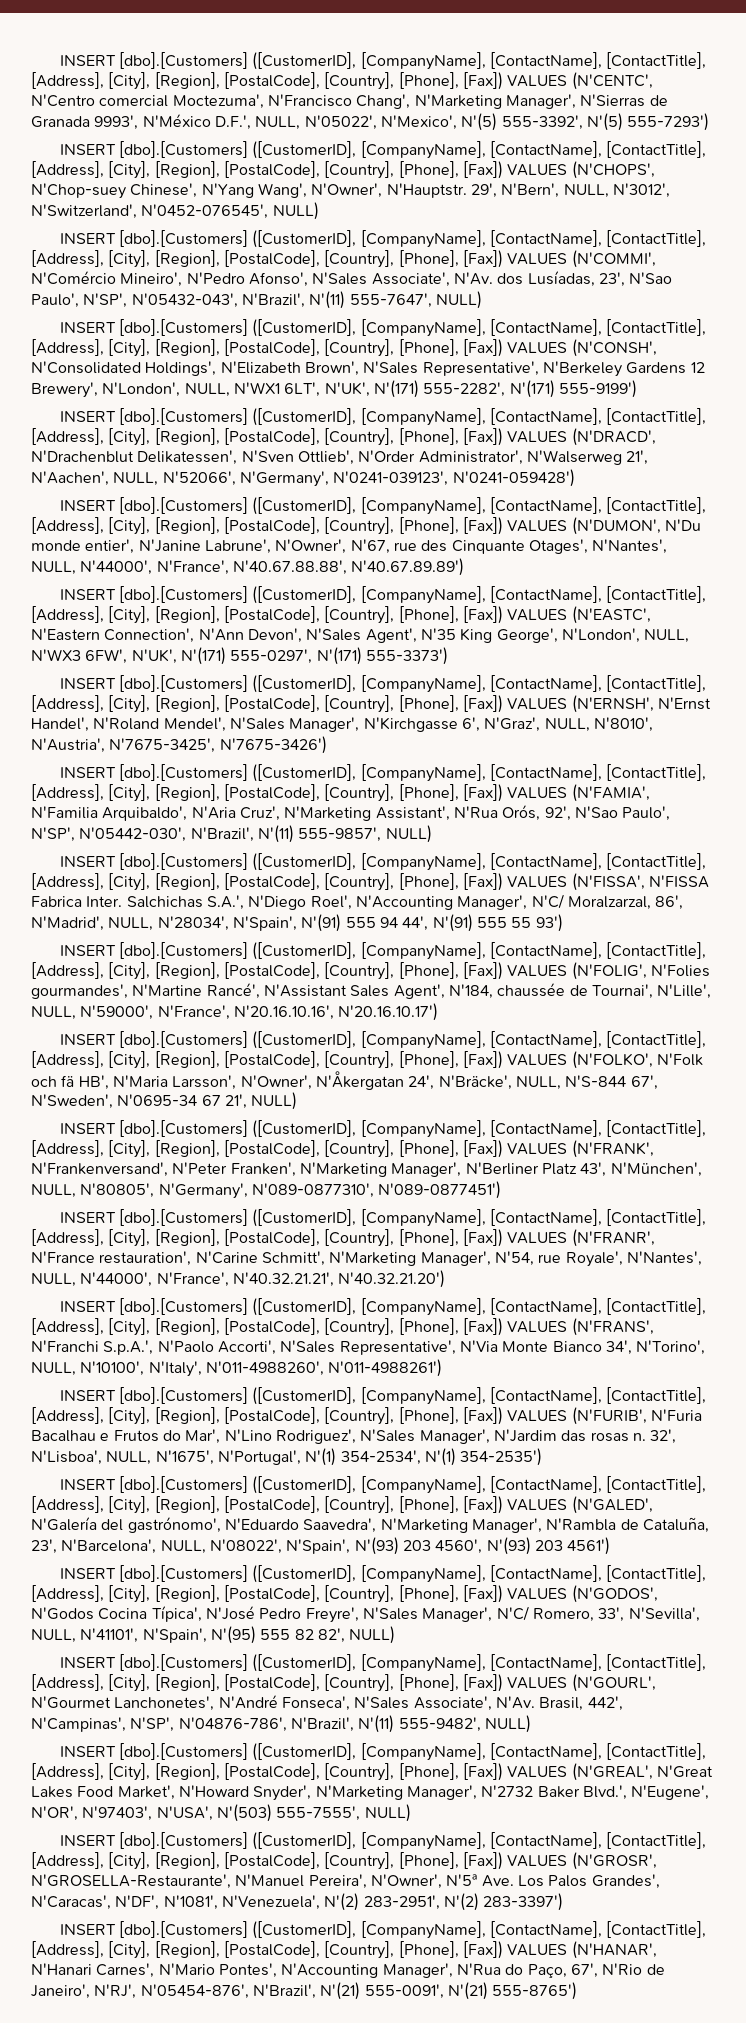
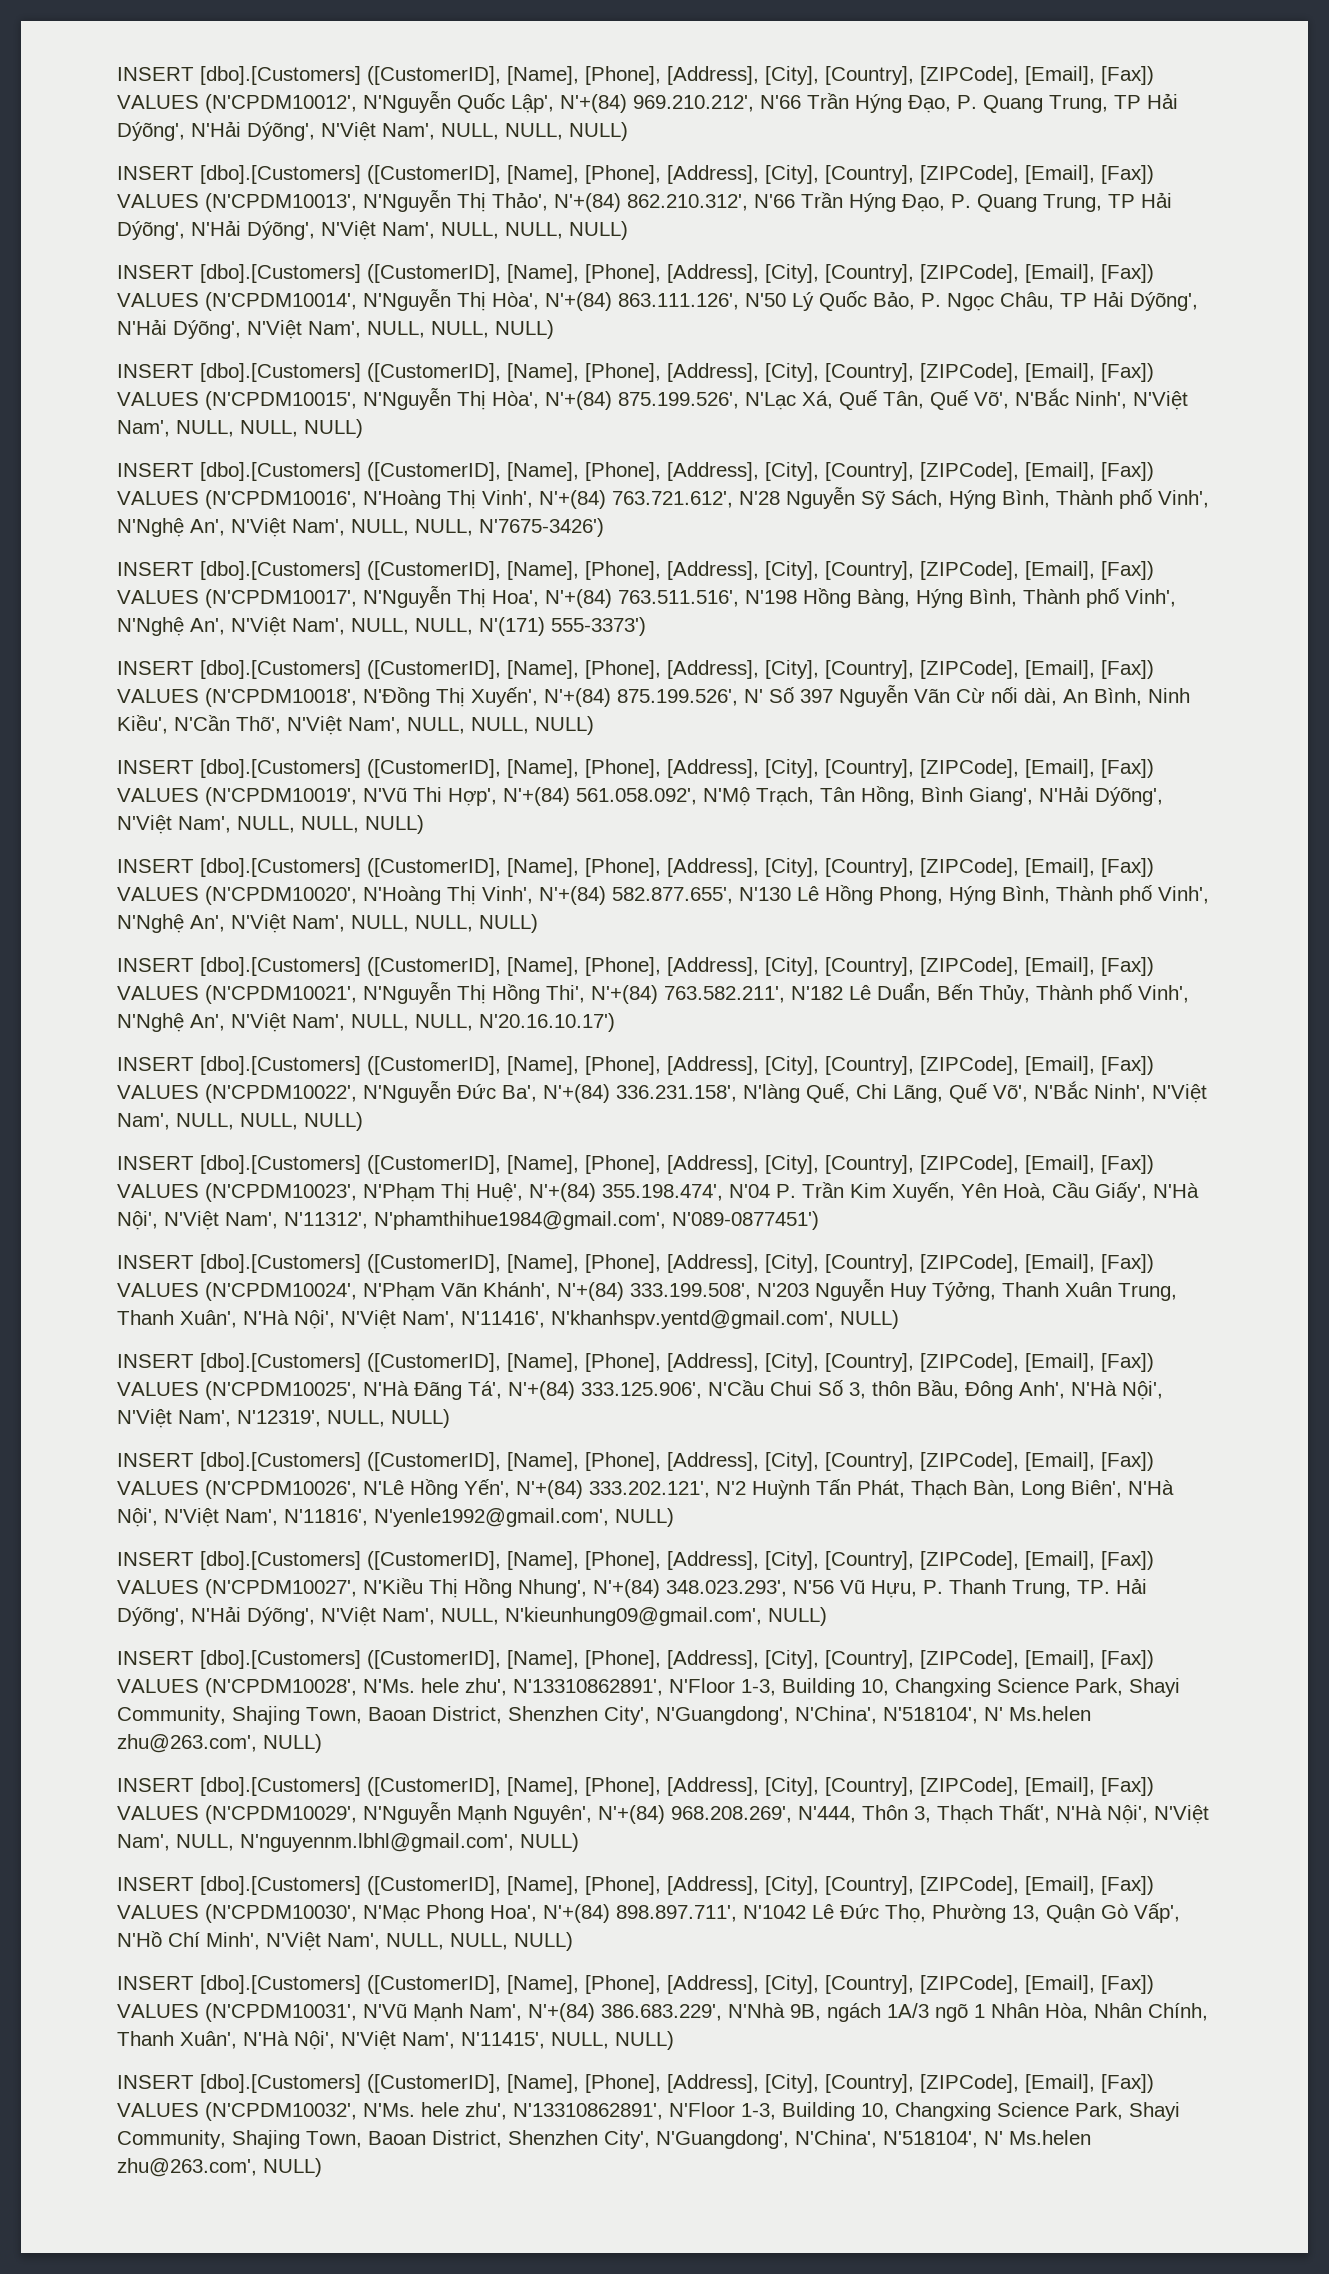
- INSERT [dbo].[Customers] ([CustomerID], [CompanyName], [ContactName], [ContactTitle], [Address], [City], [Region], [PostalCode], [Country], [Phone], [Fax]) VALUES (N'CENTC', N'Centro comercial Moctezuma', N'Francisco Chang', N'Marketing Manager', N'Sierras de Granada 9993', N'México D.F.', NULL, N'05022', N'Mexico', N'(5) 555-3392', N'(5) 555-7293')
- INSERT [dbo].[Customers] ([CustomerID], [CompanyName], [ContactName], [ContactTitle], [Address], [City], [Region], [PostalCode], [Country], [Phone], [Fax]) VALUES (N'CHOPS', N'Chop-suey Chinese', N'Yang Wang', N'Owner', N'Hauptstr. 29', N'Bern', NULL, N'3012', N'Switzerland', N'0452-076545', NULL)
- INSERT [dbo].[Customers] ([CustomerID], [CompanyName], [ContactName], [ContactTitle], [Address], [City], [Region], [PostalCode], [Country], [Phone], [Fax]) VALUES (N'COMMI', N'Comércio Mineiro', N'Pedro Afonso', N'Sales Associate', N'Av. dos Lusíadas, 23', N'Sao Paulo', N'SP', N'05432-043', N'Brazil', N'(11) 555-7647', NULL)
- INSERT [dbo].[Customers] ([CustomerID], [CompanyName], [ContactName], [ContactTitle], [Address], [City], [Region], [PostalCode], [Country], [Phone], [Fax]) VALUES (N'CONSH', N'Consolidated Holdings', N'Elizabeth Brown', N'Sales Representative', N'Berkeley Gardens 12 Brewery', N'London', NULL, N'WX1 6LT', N'UK', N'(171) 555-2282', N'(171) 555-9199')
- INSERT [dbo].[Customers] ([CustomerID], [CompanyName], [ContactName], [ContactTitle], [Address], [City], [Region], [PostalCode], [Country], [Phone], [Fax]) VALUES (N'DRACD', N'Drachenblut Delikatessen', N'Sven Ottlieb', N'Order Administrator', N'Walserweg 21', N'Aachen', NULL, N'52066', N'Germany', N'0241-039123', N'0241-059428')
- INSERT [dbo].[Customers] ([CustomerID], [CompanyName], [ContactName], [ContactTitle], [Address], [City], [Region], [PostalCode], [Country], [Phone], [Fax]) VALUES (N'DUMON', N'Du monde entier', N'Janine Labrune', N'Owner', N'67, rue des Cinquante Otages', N'Nantes', NULL, N'44000', N'France', N'40.67.88.88', N'40.67.89.89')
- INSERT [dbo].[Customers] ([CustomerID], [CompanyName], [ContactName], [ContactTitle], [Address], [City], [Region], [PostalCode], [Country], [Phone], [Fax]) VALUES (N'EASTC', N'Eastern Connection', N'Ann Devon', N'Sales Agent', N'35 King George', N'London', NULL, N'WX3 6FW', N'UK', N'(171) 555-0297', N'(171) 555-3373')
+ INSERT [dbo].[Customers] ([CustomerID], [Name], [Phone], [Address], [City], [Country], [ZIPCode], [Email], [Fax]) VALUES (N'CPDM10012', N'Nguyễn Quốc Lập', N'+(84) 969.210.212', N'66 Trần Hýng Ðạo, P. Quang Trung, TP Hải Dýõng', N'Hải Dýõng', N'Việt Nam', NULL, NULL, NULL)
+ INSERT [dbo].[Customers] ([CustomerID], [Name], [Phone], [Address], [City], [Country], [ZIPCode], [Email], [Fax]) VALUES (N'CPDM10013', N'Nguyễn Thị Thảo', N'+(84) 862.210.312', N'66 Trần Hýng Ðạo, P. Quang Trung, TP Hải Dýõng', N'Hải Dýõng', N'Việt Nam', NULL, NULL, NULL)
+ INSERT [dbo].[Customers] ([CustomerID], [Name], [Phone], [Address], [City], [Country], [ZIPCode], [Email], [Fax]) VALUES (N'CPDM10014', N'Nguyễn Thị Hòa', N'+(84) 863.111.126', N'50 Lý Quốc Bảo, P. Ngọc Châu, TP Hải Dýõng', N'Hải Dýõng', N'Việt Nam', NULL, NULL, NULL)
+ INSERT [dbo].[Customers] ([CustomerID], [Name], [Phone], [Address], [City], [Country], [ZIPCode], [Email], [Fax]) VALUES (N'CPDM10015', N'Nguyễn Thị Hòa', N'+(84) 875.199.526', N'Lạc Xá, Quế Tân, Quế Võ', N'Bắc Ninh', N'Việt Nam', NULL, NULL, NULL)
+ INSERT [dbo].[Customers] ([CustomerID], [Name], [Phone], [Address], [City], [Country], [ZIPCode], [Email], [Fax]) VALUES (N'CPDM10016', N'Hoàng Thị Vinh', N'+(84) 763.721.612', N'28 Nguyễn Sỹ Sách, Hýng Bình, Thành phố Vinh', N'Nghệ An', N'Việt Nam', NULL, NULL, N'7675-3426')
+ INSERT [dbo].[Customers] ([CustomerID], [Name], [Phone], [Address], [City], [Country], [ZIPCode], [Email], [Fax]) VALUES (N'CPDM10017', N'Nguyễn Thị Hoa', N'+(84) 763.511.516', N'198 Hồng Bàng, Hýng Bình, Thành phố Vinh', N'Nghệ An', N'Việt Nam', NULL, NULL, N'(171) 555-3373')
- INSERT [dbo].[Customers] ([CustomerID], [CompanyName], [ContactName], [ContactTitle], [Address], [City], [Region], [PostalCode], [Country], [Phone], [Fax]) VALUES (N'ERNSH', N'Ernst Handel', N'Roland Mendel', N'Sales Manager', N'Kirchgasse 6', N'Graz', NULL, N'8010', N'Austria', N'7675-3425', N'7675-3426')
- INSERT [dbo].[Customers] ([CustomerID], [CompanyName], [ContactName], [ContactTitle], [Address], [City], [Region], [PostalCode], [Country], [Phone], [Fax]) VALUES (N'FAMIA', N'Familia Arquibaldo', N'Aria Cruz', N'Marketing Assistant', N'Rua Orós, 92', N'Sao Paulo', N'SP', N'05442-030', N'Brazil', N'(11) 555-9857', NULL)
- INSERT [dbo].[Customers] ([CustomerID], [CompanyName], [ContactName], [ContactTitle], [Address], [City], [Region], [PostalCode], [Country], [Phone], [Fax]) VALUES (N'FISSA', N'FISSA Fabrica Inter. Salchichas S.A.', N'Diego Roel', N'Accounting Manager', N'C/ Moralzarzal, 86', N'Madrid', NULL, N'28034', N'Spain', N'(91) 555 94 44', N'(91) 555 55 93')
- INSERT [dbo].[Customers] ([CustomerID], [CompanyName], [ContactName], [ContactTitle], [Address], [City], [Region], [PostalCode], [Country], [Phone], [Fax]) VALUES (N'FOLIG', N'Folies gourmandes', N'Martine Rancé', N'Assistant Sales Agent', N'184, chaussée de Tournai', N'Lille', NULL, N'59000', N'France', N'20.16.10.16', N'20.16.10.17')
- INSERT [dbo].[Customers] ([CustomerID], [CompanyName], [ContactName], [ContactTitle], [Address], [City], [Region], [PostalCode], [Country], [Phone], [Fax]) VALUES (N'FOLKO', N'Folk och fä HB', N'Maria Larsson', N'Owner', N'Åkergatan 24', N'Bräcke', NULL, N'S-844 67', N'Sweden', N'0695-34 67 21', NULL)
- INSERT [dbo].[Customers] ([CustomerID], [CompanyName], [ContactName], [ContactTitle], [Address], [City], [Region], [PostalCode], [Country], [Phone], [Fax]) VALUES (N'FRANK', N'Frankenversand', N'Peter Franken', N'Marketing Manager', N'Berliner Platz 43', N'München', NULL, N'80805', N'Germany', N'089-0877310', N'089-0877451')
- INSERT [dbo].[Customers] ([CustomerID], [CompanyName], [ContactName], [ContactTitle], [Address], [City], [Region], [PostalCode], [Country], [Phone], [Fax]) VALUES (N'FRANR', N'France restauration', N'Carine Schmitt', N'Marketing Manager', N'54, rue Royale', N'Nantes', NULL, N'44000', N'France', N'40.32.21.21', N'40.32.21.20')
- INSERT [dbo].[Customers] ([CustomerID], [CompanyName], [ContactName], [ContactTitle], [Address], [City], [Region], [PostalCode], [Country], [Phone], [Fax]) VALUES (N'FRANS', N'Franchi S.p.A.', N'Paolo Accorti', N'Sales Representative', N'Via Monte Bianco 34', N'Torino', NULL, N'10100', N'Italy', N'011-4988260', N'011-4988261')
- INSERT [dbo].[Customers] ([CustomerID], [CompanyName], [ContactName], [ContactTitle], [Address], [City], [Region], [PostalCode], [Country], [Phone], [Fax]) VALUES (N'FURIB', N'Furia Bacalhau e Frutos do Mar', N'Lino Rodriguez', N'Sales Manager', N'Jardim das rosas n. 32', N'Lisboa', NULL, N'1675', N'Portugal', N'(1) 354-2534', N'(1) 354-2535')
- INSERT [dbo].[Customers] ([CustomerID], [CompanyName], [ContactName], [ContactTitle], [Address], [City], [Region], [PostalCode], [Country], [Phone], [Fax]) VALUES (N'GALED', N'Galería del gastrónomo', N'Eduardo Saavedra', N'Marketing Manager', N'Rambla de Cataluña, 23', N'Barcelona', NULL, N'08022', N'Spain', N'(93) 203 4560', N'(93) 203 4561')
- INSERT [dbo].[Customers] ([CustomerID], [CompanyName], [ContactName], [ContactTitle], [Address], [City], [Region], [PostalCode], [Country], [Phone], [Fax]) VALUES (N'GODOS', N'Godos Cocina Típica', N'José Pedro Freyre', N'Sales Manager', N'C/ Romero, 33', N'Sevilla', NULL, N'41101', N'Spain', N'(95) 555 82 82', NULL)
- INSERT [dbo].[Customers] ([CustomerID], [CompanyName], [ContactName], [ContactTitle], [Address], [City], [Region], [PostalCode], [Country], [Phone], [Fax]) VALUES (N'GOURL', N'Gourmet Lanchonetes', N'André Fonseca', N'Sales Associate', N'Av. Brasil, 442', N'Campinas', N'SP', N'04876-786', N'Brazil', N'(11) 555-9482', NULL)
- INSERT [dbo].[Customers] ([CustomerID], [CompanyName], [ContactName], [ContactTitle], [Address], [City], [Region], [PostalCode], [Country], [Phone], [Fax]) VALUES (N'GREAL', N'Great Lakes Food Market', N'Howard Snyder', N'Marketing Manager', N'2732 Baker Blvd.', N'Eugene', N'OR', N'97403', N'USA', N'(503) 555-7555', NULL)
- INSERT [dbo].[Customers] ([CustomerID], [CompanyName], [ContactName], [ContactTitle], [Address], [City], [Region], [PostalCode], [Country], [Phone], [Fax]) VALUES (N'GROSR', N'GROSELLA-Restaurante', N'Manuel Pereira', N'Owner', N'5ª Ave. Los Palos Grandes', N'Caracas', N'DF', N'1081', N'Venezuela', N'(2) 283-2951', N'(2) 283-3397')
- INSERT [dbo].[Customers] ([CustomerID], [CompanyName], [ContactName], [ContactTitle], [Address], [City], [Region], [PostalCode], [Country], [Phone], [Fax]) VALUES (N'HANAR', N'Hanari Carnes', N'Mario Pontes', N'Accounting Manager', N'Rua do Paço, 67', N'Rio de Janeiro', N'RJ', N'05454-876', N'Brazil', N'(21) 555-0091', N'(21) 555-8765')
+ INSERT [dbo].[Customers] ([CustomerID], [Name], [Phone], [Address], [City], [Country], [ZIPCode], [Email], [Fax]) VALUES (N'CPDM10018', N'Ðồng Thị Xuyến', N'+(84) 875.199.526', N' Số 397 Nguyễn Vãn Cừ nối dài, An Bình, Ninh Kiều', N'Cần Thõ', N'Việt Nam', NULL, NULL, NULL)
+ INSERT [dbo].[Customers] ([CustomerID], [Name], [Phone], [Address], [City], [Country], [ZIPCode], [Email], [Fax]) VALUES (N'CPDM10019', N'Vũ Thi Hợp', N'+(84) 561.058.092', N'Mộ Trạch, Tân Hồng, Bình Giang', N'Hải Dýõng', N'Việt Nam', NULL, NULL, NULL)
+ INSERT [dbo].[Customers] ([CustomerID], [Name], [Phone], [Address], [City], [Country], [ZIPCode], [Email], [Fax]) VALUES (N'CPDM10020', N'Hoàng Thị Vinh', N'+(84) 582.877.655', N'130 Lê Hồng Phong, Hýng Bình, Thành phố Vinh', N'Nghệ An', N'Việt Nam', NULL, NULL, NULL)
+ INSERT [dbo].[Customers] ([CustomerID], [Name], [Phone], [Address], [City], [Country], [ZIPCode], [Email], [Fax]) VALUES (N'CPDM10021', N'Nguyễn Thị Hồng Thi', N'+(84) 763.582.211', N'182 Lê Duẩn, Bến Thủy, Thành phố Vinh', N'Nghệ An', N'Việt Nam', NULL, NULL, N'20.16.10.17')
+ INSERT [dbo].[Customers] ([CustomerID], [Name], [Phone], [Address], [City], [Country], [ZIPCode], [Email], [Fax]) VALUES (N'CPDM10022', N'Nguyễn Ðức Ba', N'+(84) 336.231.158', N'làng Quế, Chi Lãng, Quế Võ', N'Bắc Ninh', N'Việt Nam', NULL, NULL, NULL)
+ INSERT [dbo].[Customers] ([CustomerID], [Name], [Phone], [Address], [City], [Country], [ZIPCode], [Email], [Fax]) VALUES (N'CPDM10023', N'Phạm Thị Huệ', N'+(84) 355.198.474', N'04 P. Trần Kim Xuyến, Yên Hoà, Cầu Giấy', N'Hà Nội', N'Việt Nam', N'11312', N'phamthihue1984@gmail.com', N'089-0877451')
+ INSERT [dbo].[Customers] ([CustomerID], [Name], [Phone], [Address], [City], [Country], [ZIPCode], [Email], [Fax]) VALUES (N'CPDM10024', N'Phạm Vãn Khánh', N'+(84) 333.199.508', N'203 Nguyễn Huy Týởng, Thanh Xuân Trung, Thanh Xuân', N'Hà Nội', N'Việt Nam', N'11416', N'khanhspv.yentd@gmail.com', NULL)
+ INSERT [dbo].[Customers] ([CustomerID], [Name], [Phone], [Address], [City], [Country], [ZIPCode], [Email], [Fax]) VALUES (N'CPDM10025', N'Hà Ðãng Tá', N'+(84) 333.125.906', N'Cầu Chui Số 3, thôn Bầu, Ðông Anh', N'Hà Nội', N'Việt Nam', N'12319', NULL, NULL)
+ INSERT [dbo].[Customers] ([CustomerID], [Name], [Phone], [Address], [City], [Country], [ZIPCode], [Email], [Fax]) VALUES (N'CPDM10026', N'Lê Hồng Yến', N'+(84) 333.202.121', N'2 Huỳnh Tấn Phát, Thạch Bàn, Long Biên', N'Hà Nội', N'Việt Nam', N'11816', N'yenle1992@gmail.com', NULL)
+ INSERT [dbo].[Customers] ([CustomerID], [Name], [Phone], [Address], [City], [Country], [ZIPCode], [Email], [Fax]) VALUES (N'CPDM10027', N'Kiều Thị Hồng Nhung', N'+(84) 348.023.293', N'56 Vũ Hựu, P. Thanh Trung, TP. Hải Dýõng', N'Hải Dýõng', N'Việt Nam', NULL, N'kieunhung09@gmail.com', NULL)
+ INSERT [dbo].[Customers] ([CustomerID], [Name], [Phone], [Address], [City], [Country], [ZIPCode], [Email], [Fax]) VALUES (N'CPDM10028', N'Ms. hele zhu', N'13310862891', N'Floor 1-3, Building 10, Changxing Science Park, Shayi Community, Shajing Town, Baoan District, Shenzhen City', N'Guangdong', N'China', N'518104', N' Ms.helen zhu@263.com', NULL)
+ INSERT [dbo].[Customers] ([CustomerID], [Name], [Phone], [Address], [City], [Country], [ZIPCode], [Email], [Fax]) VALUES (N'CPDM10029', N'Nguyễn Mạnh Nguyên', N'+(84) 968.208.269', N'444, Thôn 3, Thạch Thất', N'Hà Nội', N'Việt Nam', NULL, N'nguyennm.lbhl@gmail.com', NULL)
+ INSERT [dbo].[Customers] ([CustomerID], [Name], [Phone], [Address], [City], [Country], [ZIPCode], [Email], [Fax]) VALUES (N'CPDM10030', N'Mạc Phong Hoa', N'+(84) 898.897.711', N'1042 Lê Đức Thọ, Phường 13, Quận Gò Vấp', N'Hồ Chí Minh', N'Việt Nam', NULL, NULL, NULL)
+ INSERT [dbo].[Customers] ([CustomerID], [Name], [Phone], [Address], [City], [Country], [ZIPCode], [Email], [Fax]) VALUES (N'CPDM10031', N'Vũ Mạnh Nam', N'+(84) 386.683.229', N'Nhà 9B, ngách 1A/3 ngõ 1 Nhân Hòa, Nhân Chính, Thanh Xuân', N'Hà Nội', N'Việt Nam', N'11415', NULL, NULL)
+ INSERT [dbo].[Customers] ([CustomerID], [Name], [Phone], [Address], [City], [Country], [ZIPCode], [Email], [Fax]) VALUES (N'CPDM10032', N'Ms. hele zhu', N'13310862891', N'Floor 1-3, Building 10, Changxing Science Park, Shayi Community, Shajing Town, Baoan District, Shenzhen City', N'Guangdong', N'China', N'518104', N' Ms.helen zhu@263.com', NULL)

